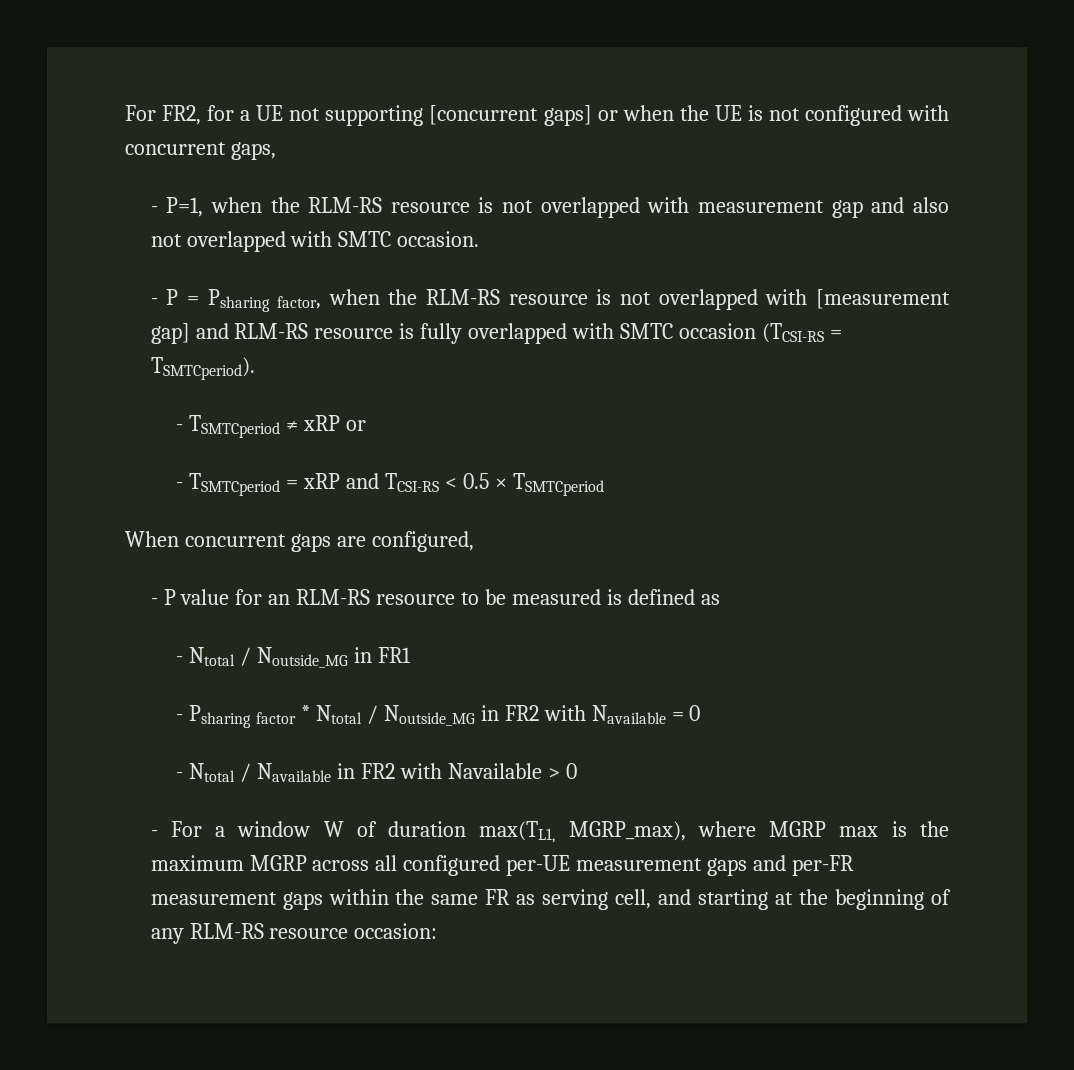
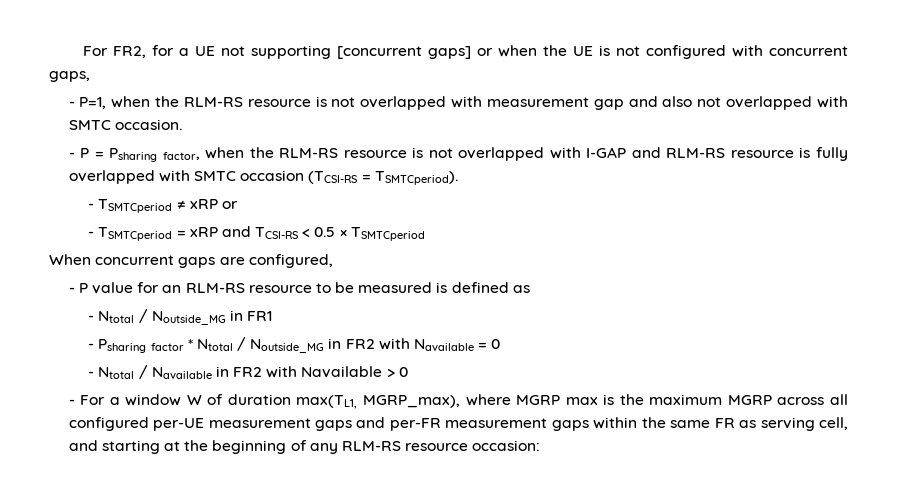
- - P = Psharing factor, when the RLM-RS resource is not overlapped with [measurement gap] and RLM-RS resource is fully overlapped with SMTC occasion (TCSI-RS = TSMTCperiod).
+ - P = Psharing factor, when the RLM-RS resource is not overlapped with I-GAP and RLM-RS resource is fully overlapped with SMTC occasion (TCSI-RS = TSMTCperiod).

